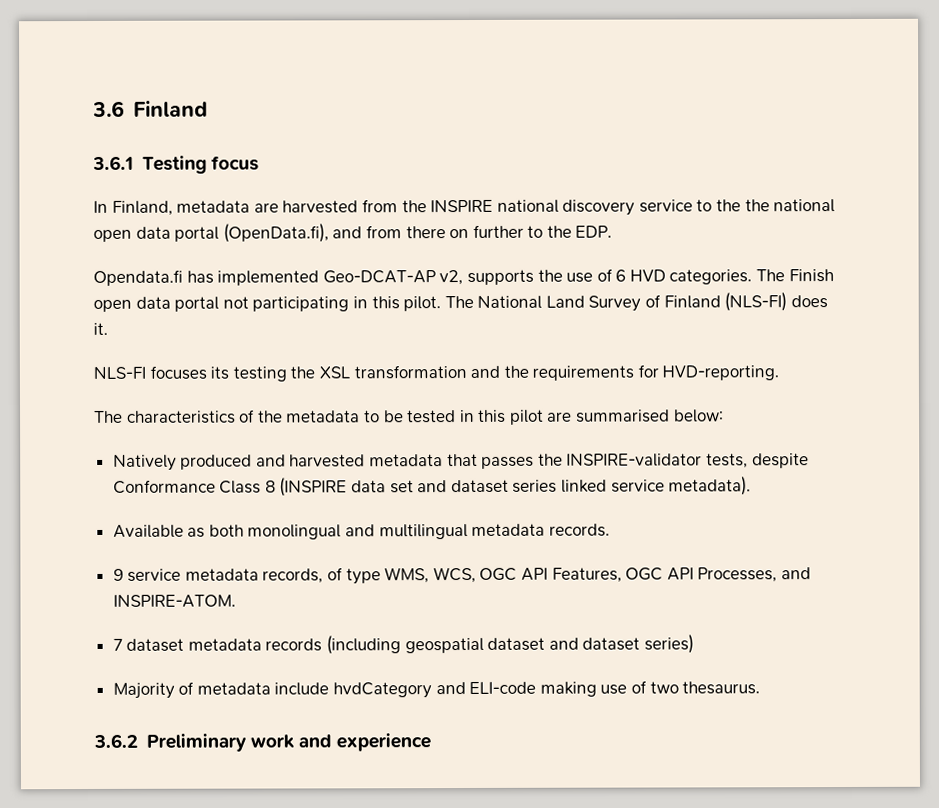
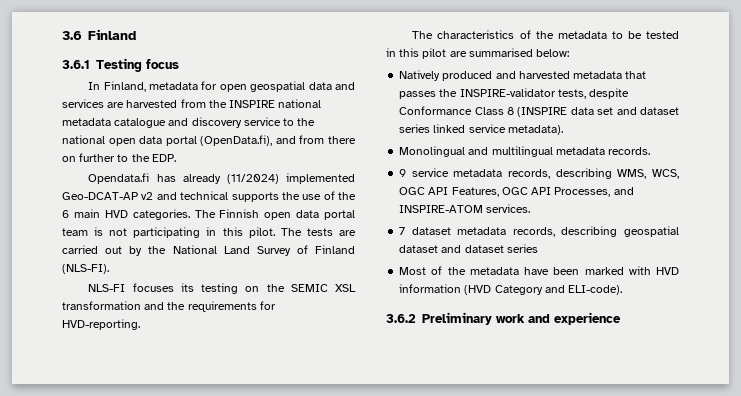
- In Finland, metadata are harvested from the INSPIRE national discovery service to the the national open data portal (OpenData.fi), and from there on further to the EDP.
+ In Finland, metadata for open geospatial data and services are harvested from the INSPIRE national metadata catalogue and discovery service to the national open data portal (OpenData.fi), and from there on further to the EDP.
- Opendata.fi has implemented Geo-DCAT-AP v2, supports the use of 6 HVD categories.
+ Opendata.fi has already (11/2024) implemented Geo-DCAT-AP v2 and technical supports the use of the 6 main HVD categories.
- The Finish open data portal not participating in this pilot.
+ The Finnish open data portal team is not participating in this pilot.
- The National Land Survey of Finland (NLS-FI) does it.
+ The tests are carried out by the National Land Survey of Finland (NLS-FI).
- NLS-FI focuses its testing the XSL transformation and the requirements for HVD-reporting.
+ NLS-FI focuses its testing on the SEMIC XSL transformation and the requirements for HVD-reporting.
- Available as both monolingual and multilingual metadata records.
+ Monolingual and multilingual metadata records.
- 9 service metadata records, of type WMS, WCS, OGC API Features, OGC API Processes, and INSPIRE-ATOM.
+ 9 service metadata records, describing WMS, WCS, OGC API Features, OGC API Processes, and INSPIRE-ATOM services.
- 7 dataset metadata records (including geospatial dataset and dataset series)
- Majority of metadata include hvdCategory and ELI-code making use of two thesaurus.
+ 7 dataset metadata records, describing geospatial dataset and dataset series
+ Most of the metadata have been marked with HVD information (HVD Category and ELI-code).

